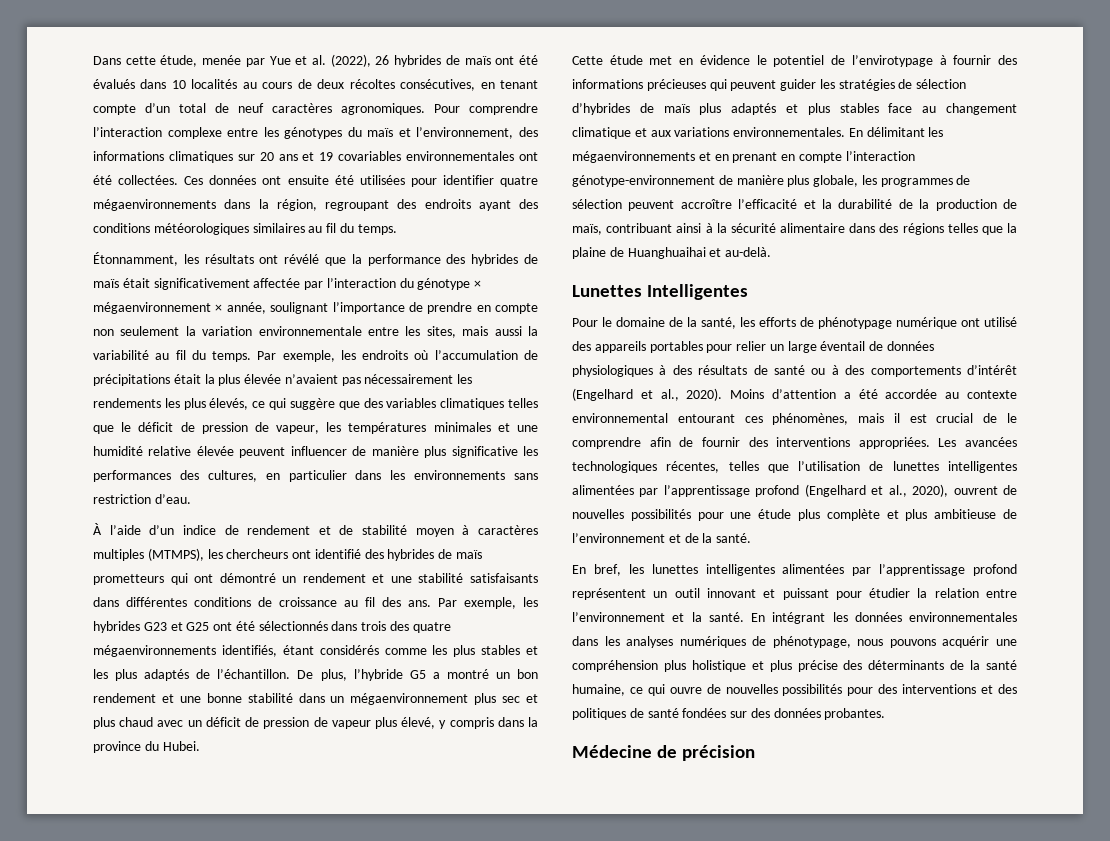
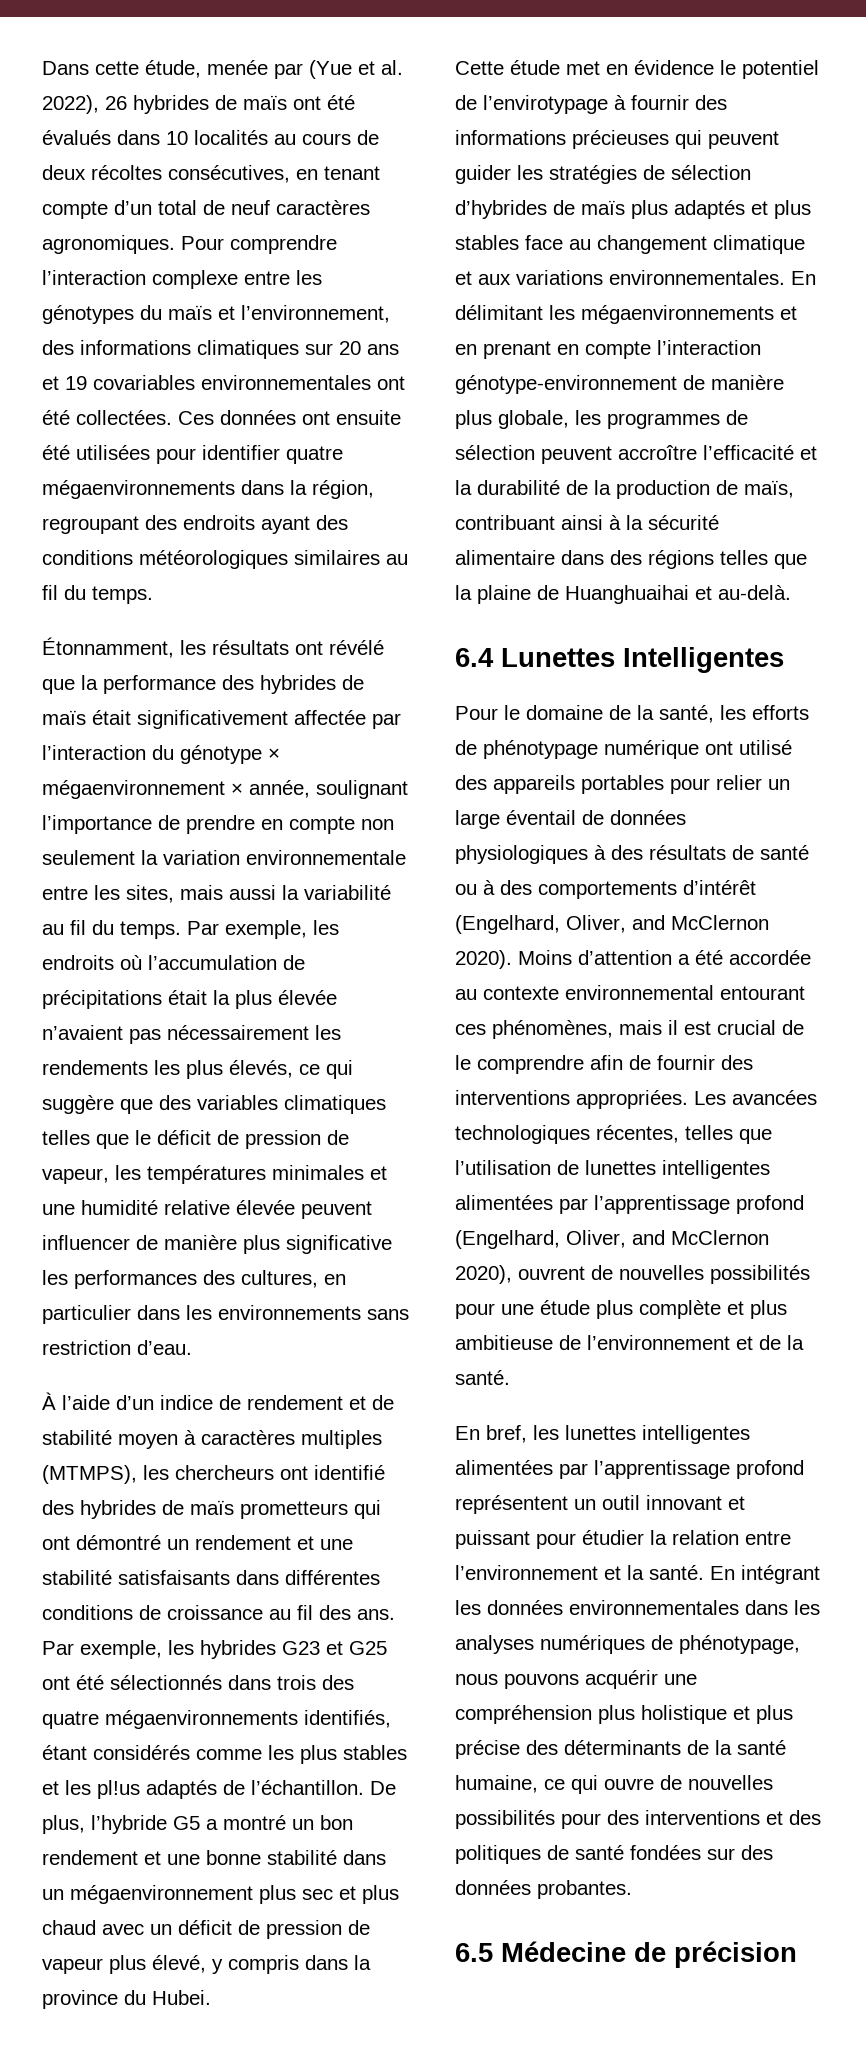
- Dans cette étude, menée par Yue et al. (2022), 26 hybrides de maïs ont été évalués dans 10 localités au cours de deux récoltes consécutives, en tenant compte d’un total de neuf caractères agronomiques.
+ Dans cette étude, menée par (Yue et al. 2022), 26 hybrides de maïs ont été évalués dans 10 localités au cours de deux récoltes consécutives, en tenant compte d’un total de neuf caractères agronomiques.
- Par exemple, les hybrides G23 et G25 ont été sélectionnés dans trois des quatre mégaenvironnements identifiés, étant considérés comme les plus stables et les plus adaptés de l’échantillon.
+ Par exemple, les hybrides G23 et G25 ont été sélectionnés dans trois des quatre mégaenvironnements identifiés, étant considérés comme les plus stables et les pl!us adaptés de l’échantillon.
- Lunettes Intelligentes
+ 6.4 Lunettes Intelligentes
- Pour le domaine de la santé, les efforts de phénotypage numérique ont utilisé des appareils portables pour relier un large éventail de données physiologiques à des résultats de santé ou à des comportements d’intérêt (Engelhard et al., 2020).
+ Pour le domaine de la santé, les efforts de phénotypage numérique ont utilisé des appareils portables pour relier un large éventail de données physiologiques à des résultats de santé ou à des comportements d’intérêt (Engelhard, Oliver, and McClernon 2020).
- Les avancées technologiques récentes, telles que l’utilisation de lunettes intelligentes alimentées par l’apprentissage profond (Engelhard et al., 2020), ouvrent de nouvelles possibilités pour une étude plus complète et plus ambitieuse de l’environnement et de la santé.
+ Les avancées technologiques récentes, telles que l’utilisation de lunettes intelligentes alimentées par l’apprentissage profond (Engelhard, Oliver, and McClernon 2020), ouvrent de nouvelles possibilités pour une étude plus complète et plus ambitieuse de l’environnement et de la santé.
- Médecine de précision
+ 6.5 Médecine de précision

